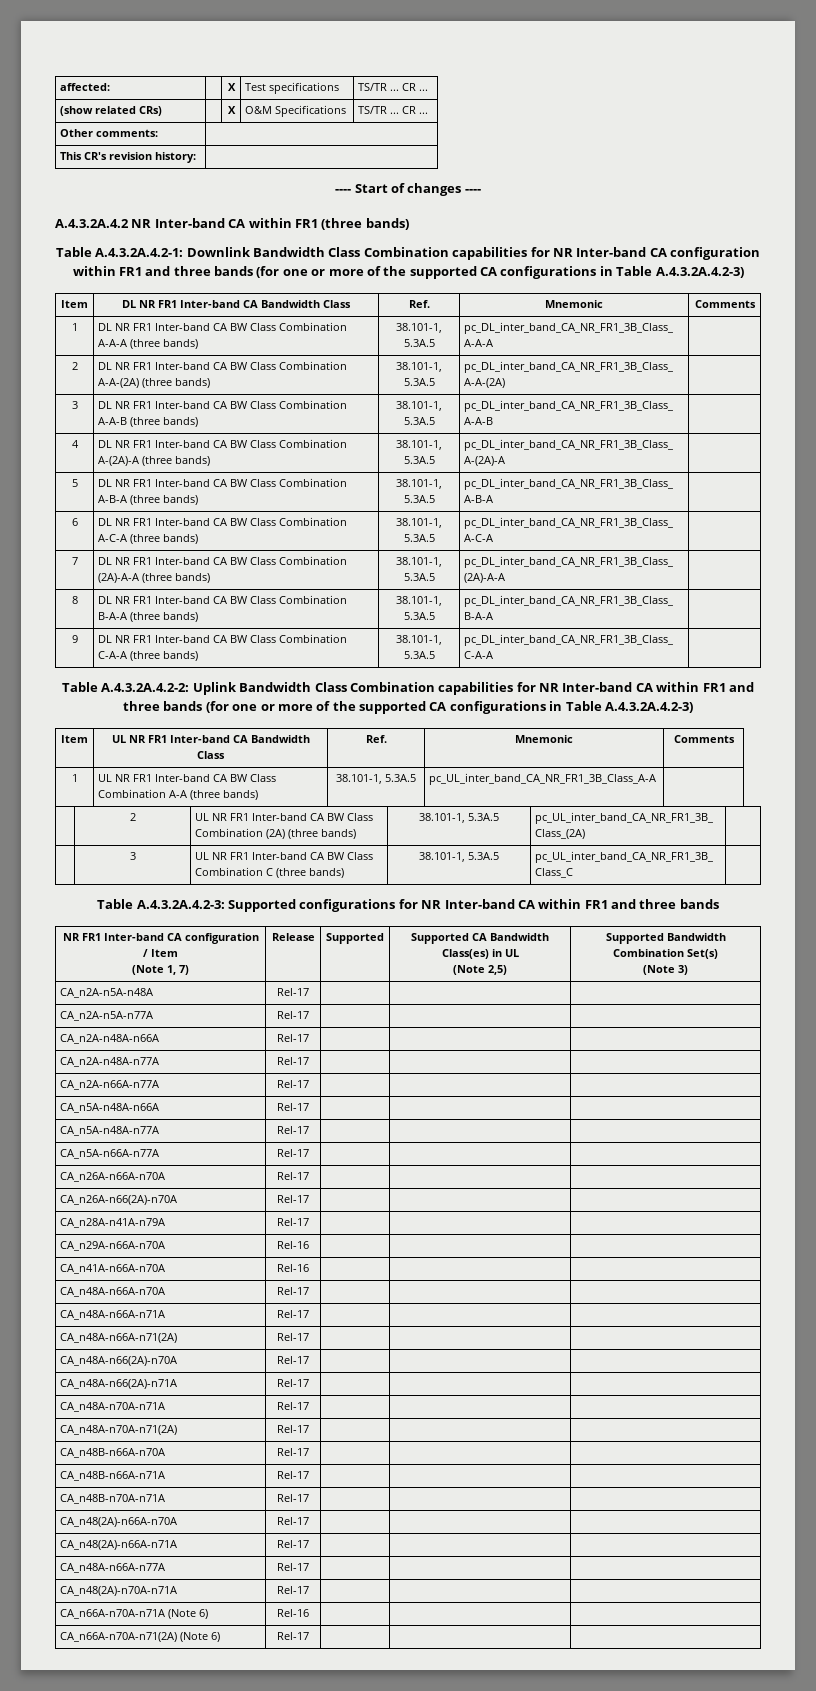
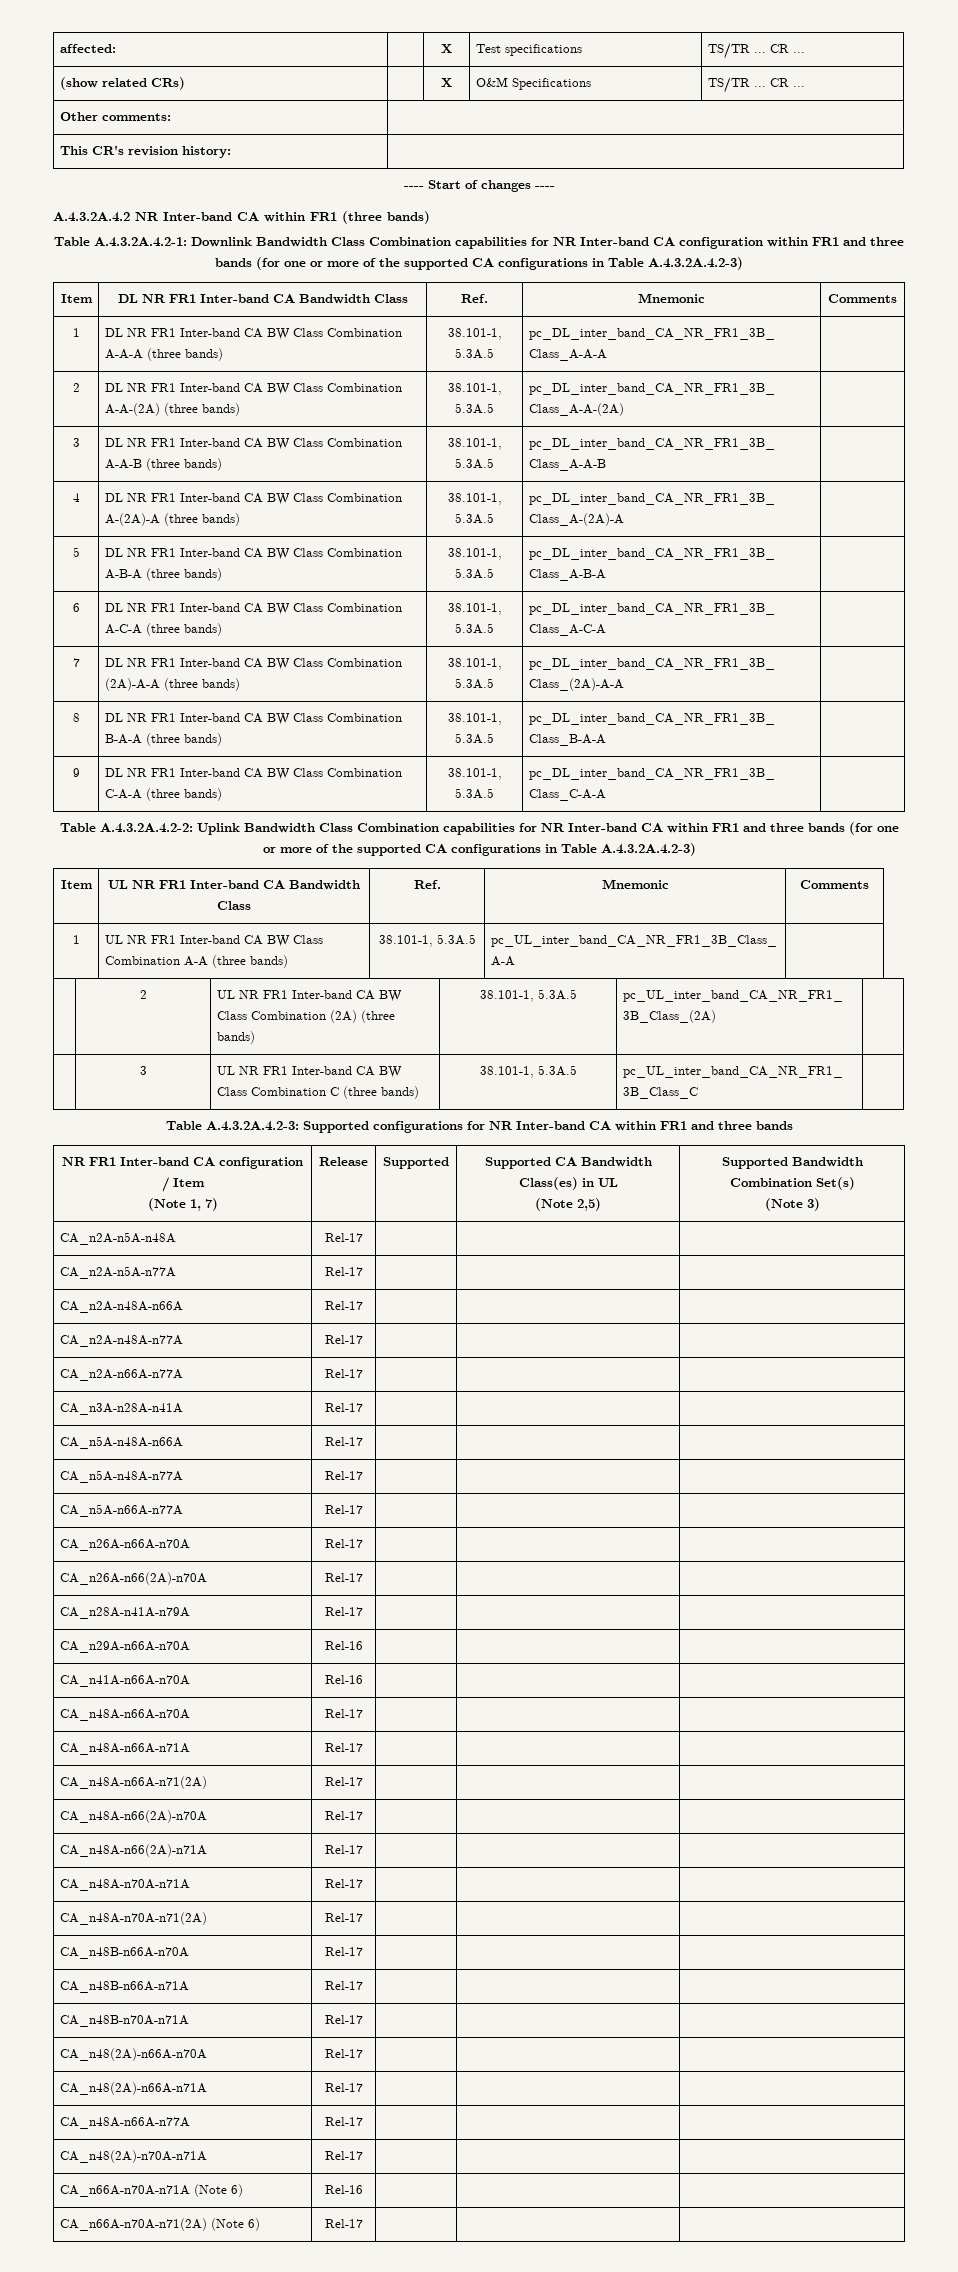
+ CA_n3A-n28A-n41A | Rel-17 | | |

